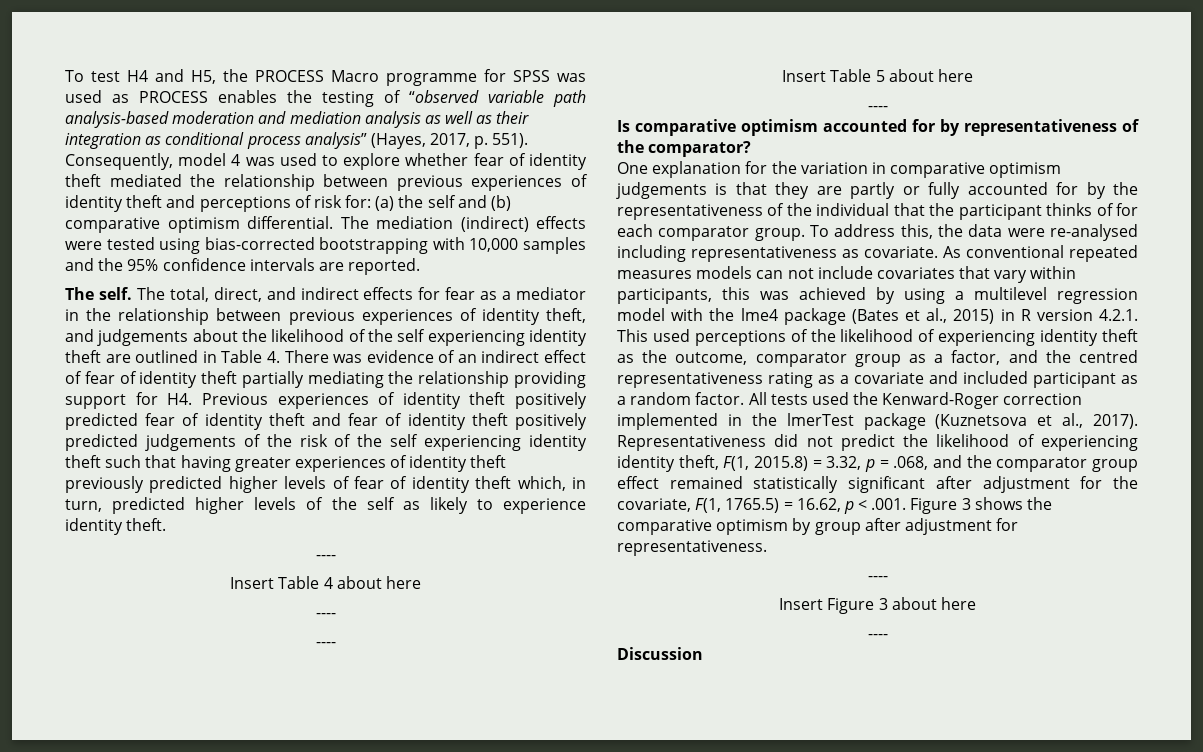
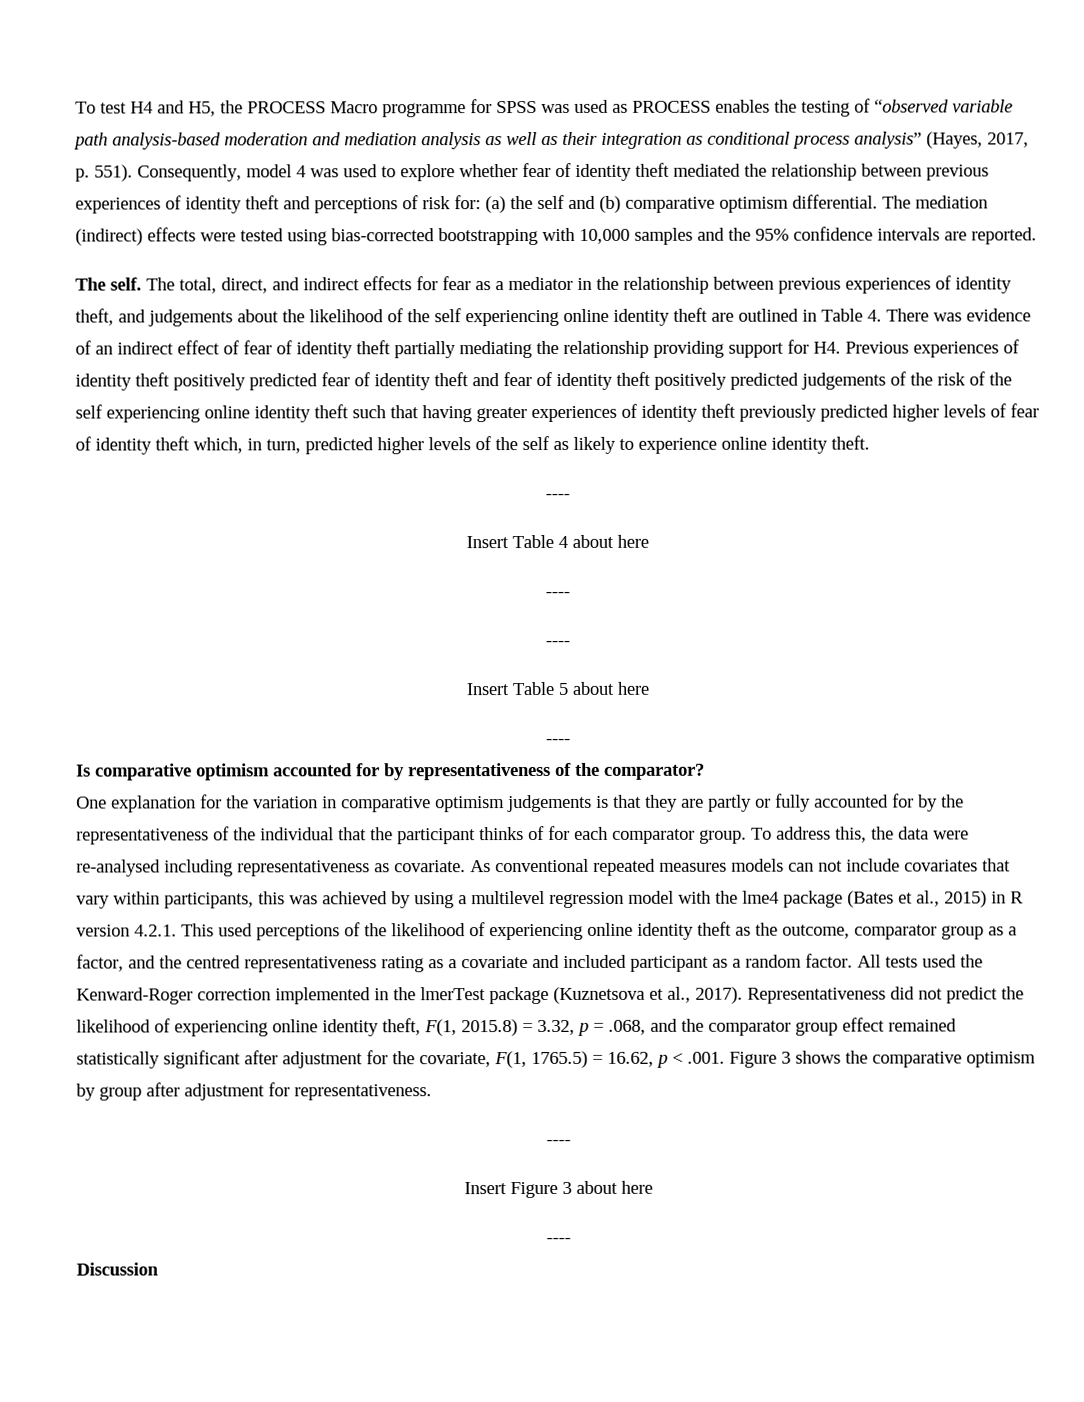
- The total, direct, and indirect effects for fear as a mediator in the relationship between previous experiences of identity theft, and judgements about the likelihood of the self experiencing identity theft are outlined in Table 4. There was evidence of an indirect effect of fear of identity theft partially mediating the relationship providing support for H4. Previous experiences of identity theft positively predicted fear of identity theft and fear of identity theft positively predicted judgements of the risk of the self experiencing identity theft such that having greater experiences of identity theft previously predicted higher levels of fear of identity theft which, in turn, predicted higher levels of the self as likely to experience identity theft.
+ The total, direct, and indirect effects for fear as a mediator in the relationship between previous experiences of identity theft, and judgements about the likelihood of the self experiencing online identity theft are outlined in Table 4. There was evidence of an indirect effect of fear of identity theft partially mediating the relationship providing support for H4. Previous experiences of identity theft positively predicted fear of identity theft and fear of identity theft positively predicted judgements of the risk of the self experiencing online identity theft such that having greater experiences of identity theft previously predicted higher levels of fear of identity theft which, in turn, predicted higher levels of the self as likely to experience online identity theft.
- As conventional repeated measures models can not include covariates that vary within participants, this was achieved by using a multilevel regression model with the lme4 package (Bates et al., 2015) in R version 4.2.1. This used perceptions of the likelihood of experiencing identity theft as the outcome, comparator group as a factor, and the centred representativeness rating as a covariate and included participant as a random factor.
+ As conventional repeated measures models can not include covariates that vary within participants, this was achieved by using a multilevel regression model with the lme4 package (Bates et al., 2015) in R version 4.2.1. This used perceptions of the likelihood of experiencing online identity theft as the outcome, comparator group as a factor, and the centred representativeness rating as a covariate and included participant as a random factor.
- Representativeness did not predict the likelihood of experiencing identity theft, F(1, 2015.8) = 3.32, p = .068, and the comparator group effect remained statistically significant after adjustment for the covariate, F(1, 1765.5) = 16.62, p < .001. Figure 3 shows the comparative optimism by group after adjustment for representativeness.
+ Representativeness did not predict the likelihood of experiencing online identity theft, F(1, 2015.8) = 3.32, p = .068, and the comparator group effect remained statistically significant after adjustment for the covariate, F(1, 1765.5) = 16.62, p < .001. Figure 3 shows the comparative optimism by group after adjustment for representativeness.

